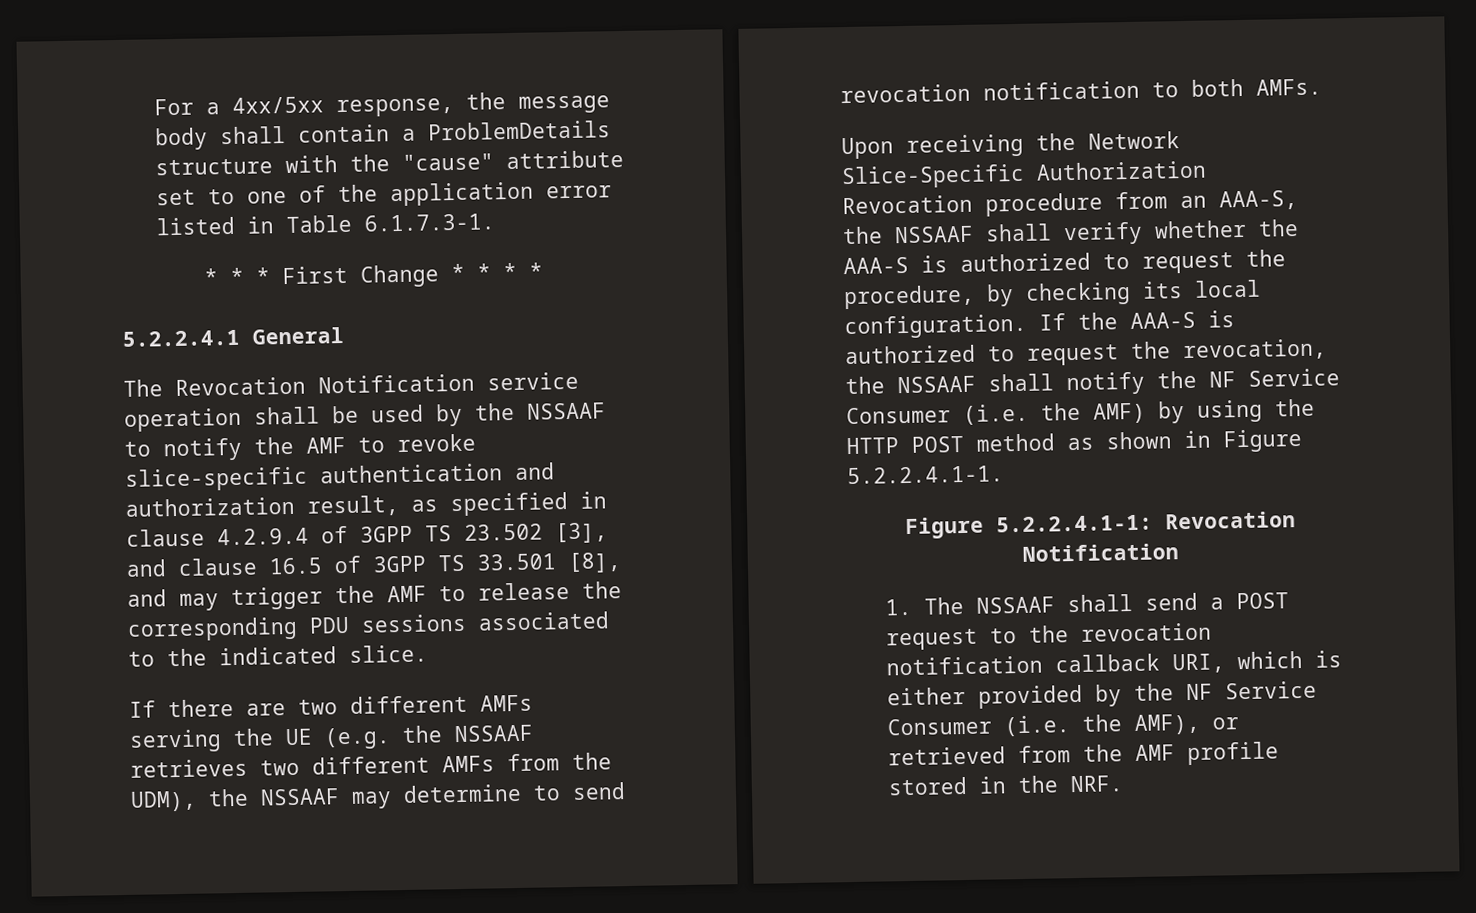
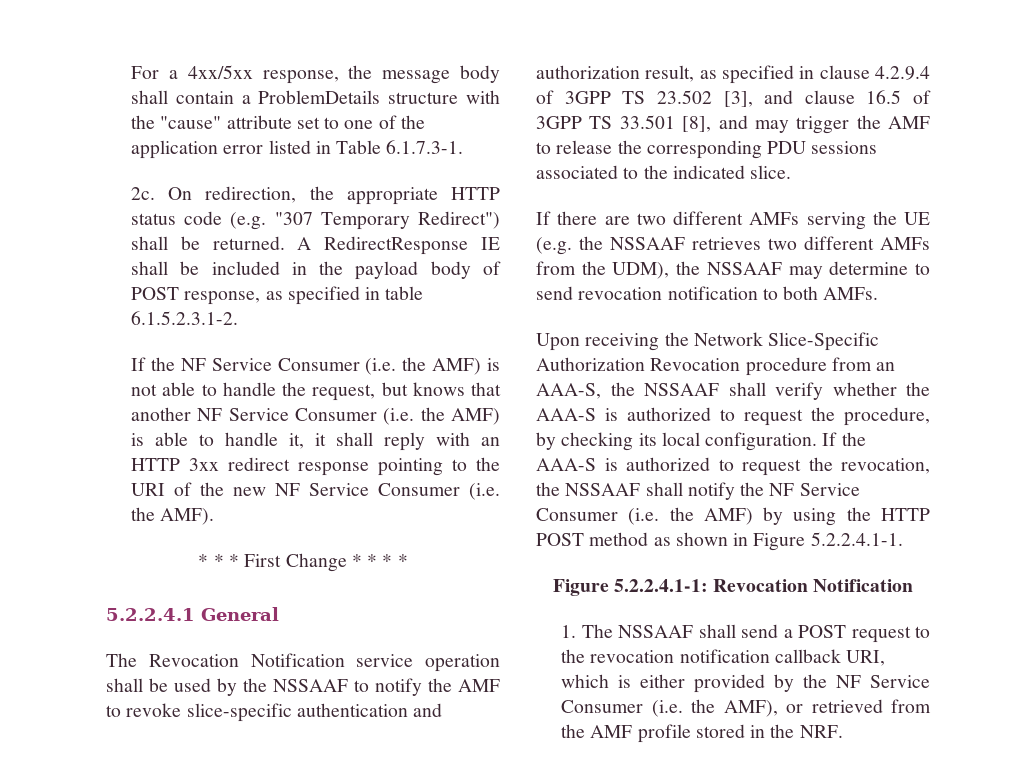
+ 2c. On redirection, the appropriate HTTP status code (e.g. "307 Temporary Redirect") shall be returned. A RedirectResponse IE shall be included in the payload body of POST response, as specified in table 6.1.5.2.3.1-2.
+ If the NF Service Consumer (i.e. the AMF) is not able to handle the request, but knows that another NF Service Consumer (i.e. the AMF) is able to handle it, it shall reply with an HTTP 3xx redirect response pointing to the URI of the new NF Service Consumer (i.e. the AMF).

